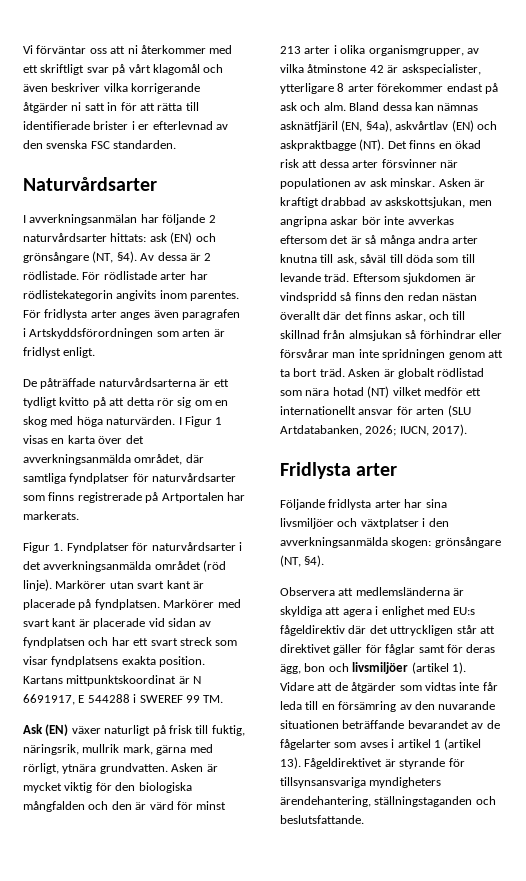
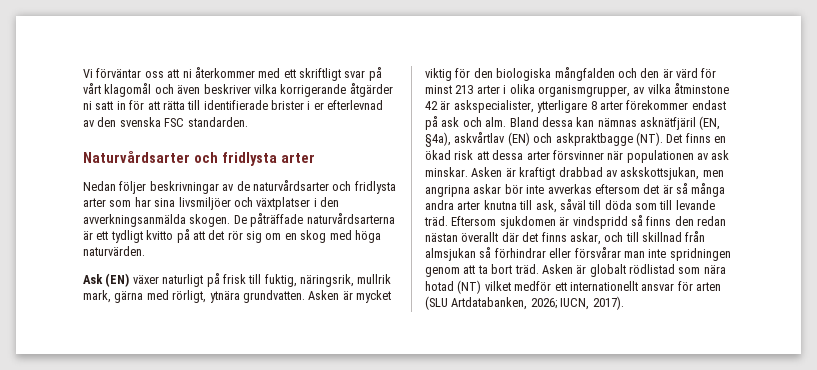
- Naturvårdsarter
- I avverkningsanmälan har följande 2 naturvårdsarter hittats: ask (EN) och grönsångare (NT, §4). Av dessa är 2 rödlistade. För rödlistade arter har rödlistekategorin angivits inom parentes. För fridlysta arter anges även paragrafen i Artskyddsförordningen som arten är fridlyst enligt.
- De påträffade naturvårdsarterna är ett tydligt kvitto på att detta rör sig om en skog med höga naturvärden. I Figur 1 visas en karta över det avverkningsanmälda området, där samtliga fyndplatser för naturvårdsarter som finns registrerade på Artportalen har markerats.
- Figur 1. Fyndplatser för naturvårdsarter i det avverkningsanmälda området (röd linje). Markörer utan svart kant är placerade på fyndplatsen. Markörer med svart kant är placerade vid sidan av fyndplatsen och har ett svart streck som visar fyndplatsens exakta position. Kartans mittpunktskoordinat är N 6691917, E 544288 i SWEREF 99 TM.
+ Naturvårdsarter och fridlysta arter
+ Nedan följer beskrivningar av de naturvårdsarter och fridlysta arter som har sina livsmiljöer och växtplatser i den avverkningsanmälda skogen. De påträffade naturvårdsarterna är ett tydligt kvitto på att det rör sig om en skog med höga naturvärden.
- Fridlysta arter
- Följande fridlysta arter har sina livsmiljöer och växtplatser i den avverkningsanmälda skogen: grönsångare (NT, §4).
- Observera att medlemsländerna är skyldiga att agera i enlighet med EU:s fågeldirektiv där det uttryckligen står att direktivet gäller för fåglar samt för deras ägg, bon och livsmiljöer (artikel 1). Vidare att de åtgärder som vidtas inte får leda till en försämring av den nuvarande situationen beträffande bevarandet av de fågelarter som avses i artikel 1 (artikel 13). Fågeldirektivet är styrande för tillsynsansvariga myndigheters ärendehantering, ställningstaganden och beslutsfattande.

